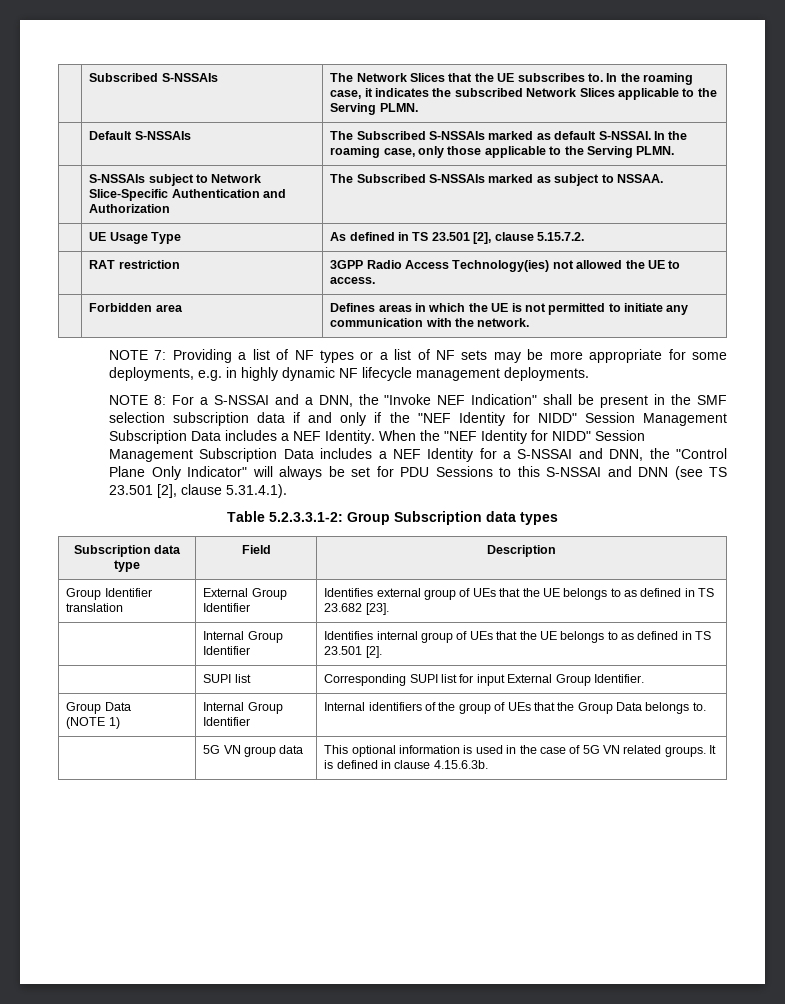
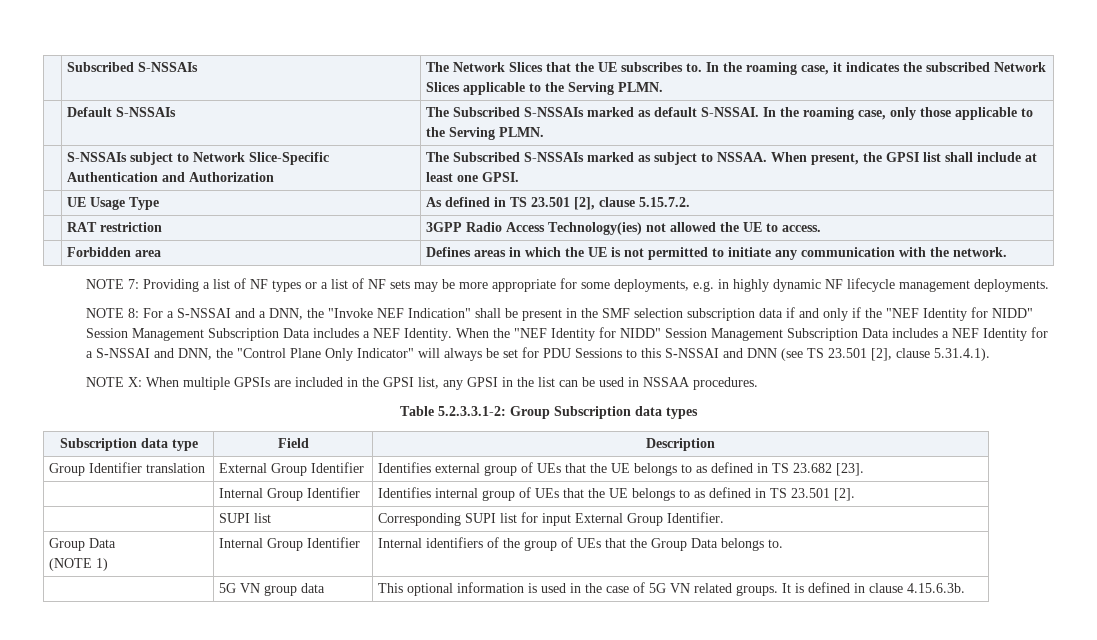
- | S-NSSAIs subject to Network Slice-Specific Authentication and Authorization | The Subscribed S-NSSAIs marked as subject to NSSAA.
+ | S-NSSAIs subject to Network Slice-Specific Authentication and Authorization | The Subscribed S-NSSAIs marked as subject to NSSAA. When present, the GPSI list shall include at least one GPSI.
+ NOTE X: When multiple GPSIs are included in the GPSI list, any GPSI in the list can be used in NSSAA procedures.

